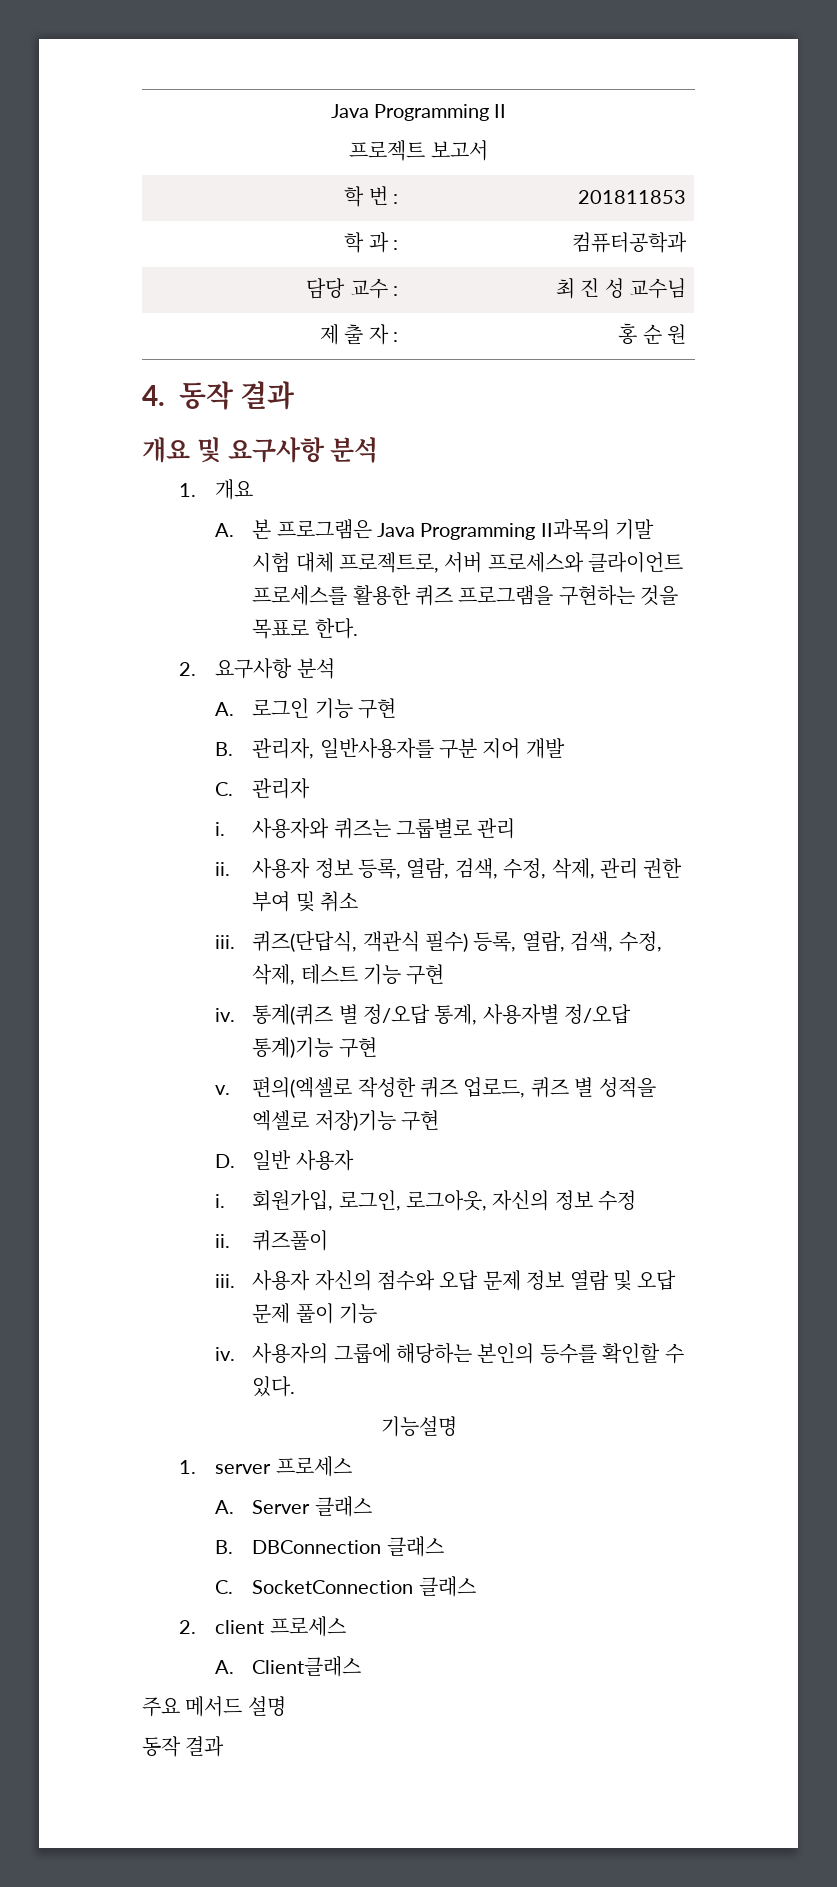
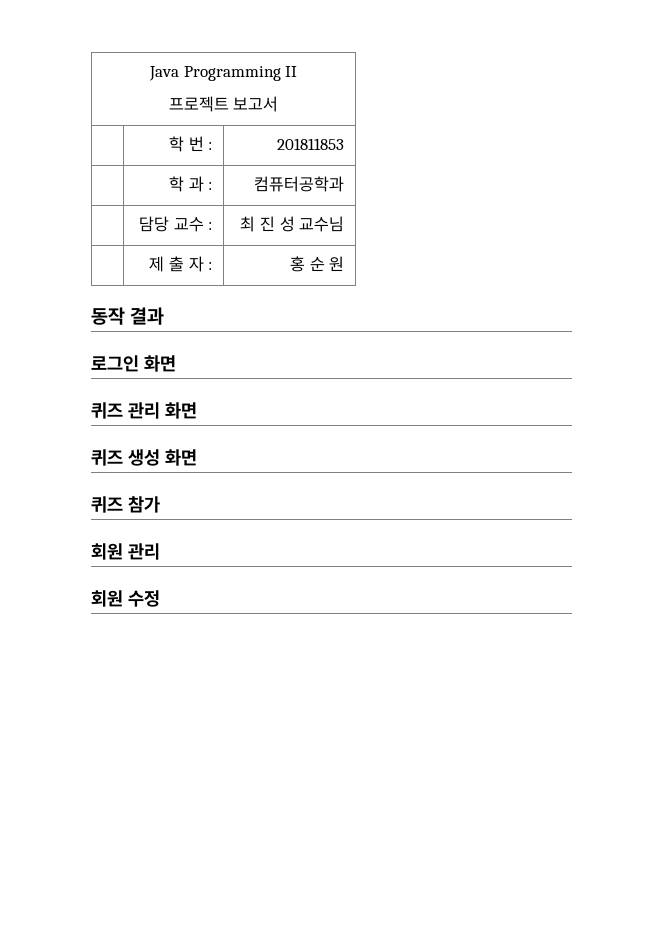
- 4. 동작 결과
+ 동작 결과
- 개요 및 요구사항 분석
- 1. 개요
- A. 본 프로그램은 Java Programming II과목의 기말 시험 대체 프로젝트로, 서버 프로세스와 클라이언트 프로세스를 활용한 퀴즈 프로그램을 구현하는 것을 목표로 한다.
- 2. 요구사항 분석
- A. 로그인 기능 구현
- B. 관리자, 일반사용자를 구분 지어 개발
- C. 관리자
- i. 사용자와 퀴즈는 그룹별로 관리
- ii. 사용자 정보 등록, 열람, 검색, 수정, 삭제, 관리 권한 부여 및 취소
- iii. 퀴즈(단답식, 객관식 필수) 등록, 열람, 검색, 수정, 삭제, 테스트 기능 구현
- iv. 통계(퀴즈 별 정/오답 통계, 사용자별 정/오답 통계)기능 구현
- v. 편의(엑셀로 작성한 퀴즈 업로드, 퀴즈 별 성적을 엑셀로 저장)기능 구현
- D. 일반 사용자
- i. 회원가입, 로그인, 로그아웃, 자신의 정보 수정
- ii. 퀴즈풀이
- iii. 사용자 자신의 점수와 오답 문제 정보 열람 및 오답 문제 풀이 기능
- iv. 사용자의 그룹에 해당하는 본인의 등수를 확인할 수 있다.
- 기능설명
- 1. server 프로세스
- A. Server 클래스
- B. DBConnection 클래스
- C. SocketConnection 클래스
- 2. client 프로세스
- A. Client클래스
- 주요 메서드 설명
- 동작 결과
+ 로그인 화면
+ 퀴즈 관리 화면
+ 퀴즈 생성 화면
+ 퀴즈 참가
+ 회원 관리
+ 회원 수정

